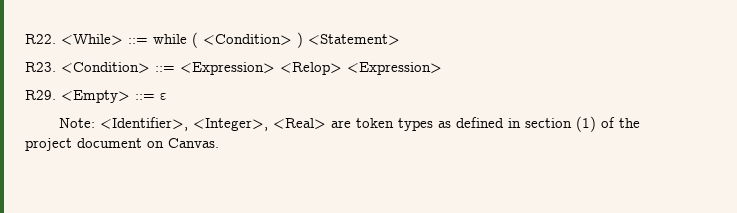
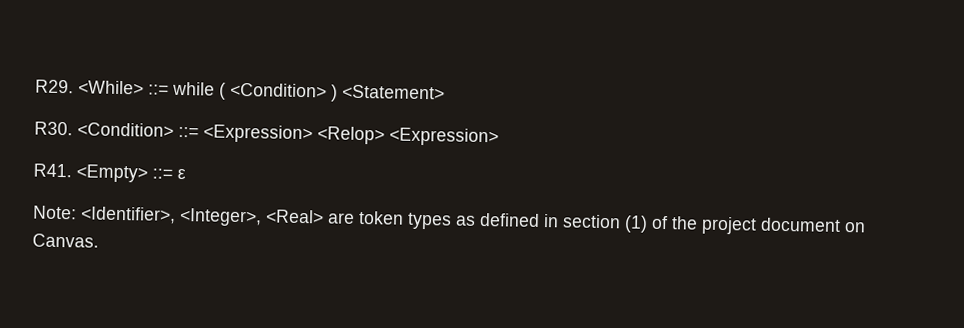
- R22. <While> ::= while ( <Condition> ) <Statement>
+ R29. <While> ::= while ( <Condition> ) <Statement>
- R23. <Condition> ::= <Expression> <Relop> <Expression>
+ R30. <Condition> ::= <Expression> <Relop> <Expression>
- R29. <Empty> ::= ε
+ R41. <Empty> ::= ε

